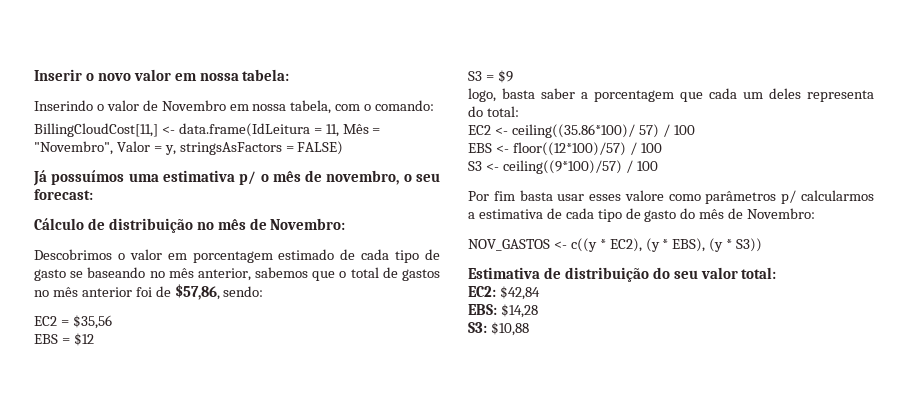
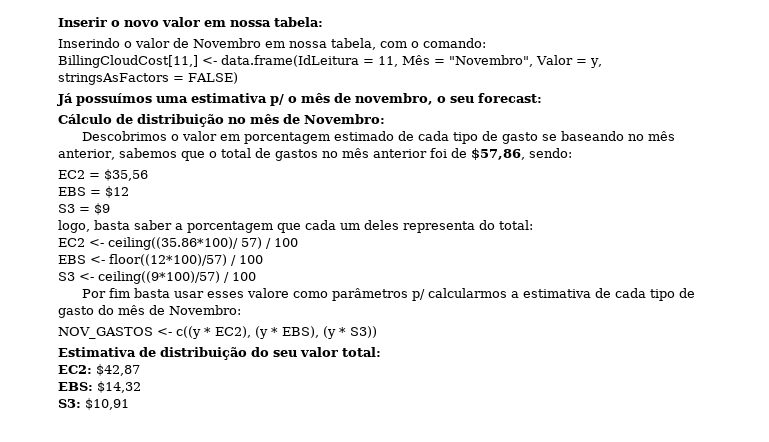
- EC2: $42,84
+ EC2: $42,87
- EBS: $14,28
+ EBS: $14,32
- S3: $10,88
+ S3: $10,91

